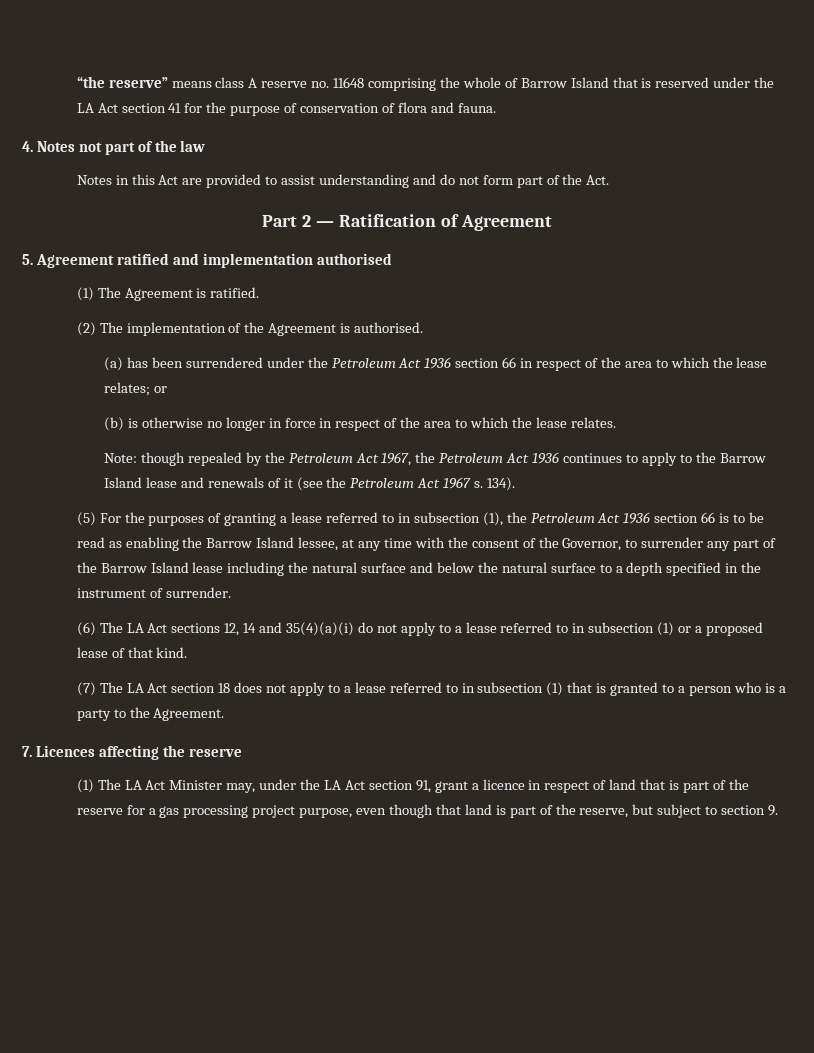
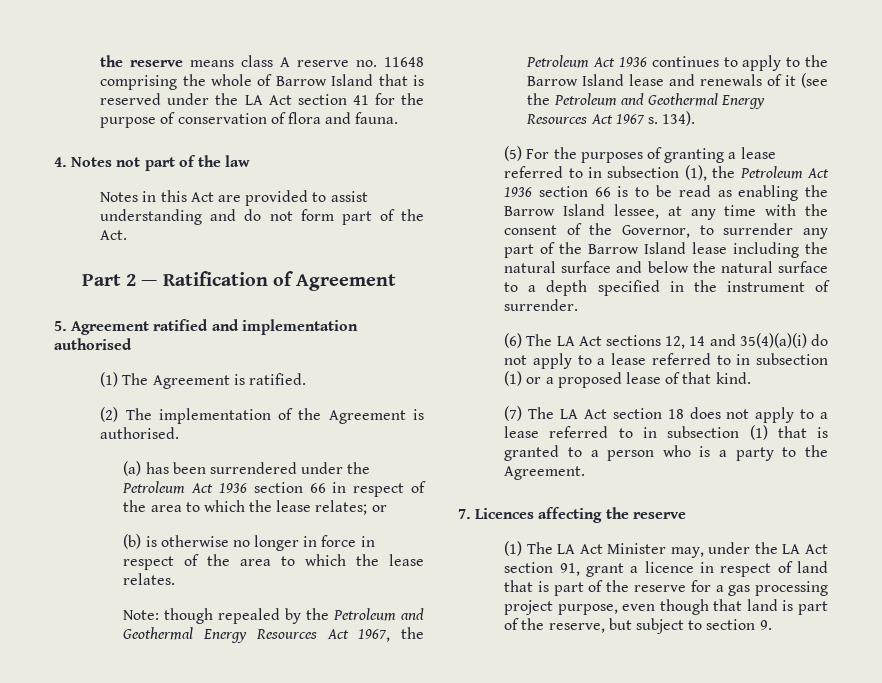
- “the reserve” means class A reserve no. 11648 comprising the whole of Barrow Island that is reserved under the LA Act section 41 for the purpose of conservation of flora and fauna.
+ the reserve means class A reserve no. 11648 comprising the whole of Barrow Island that is reserved under the LA Act section 41 for the purpose of conservation of flora and fauna.
- Note: though repealed by the Petroleum Act 1967, the Petroleum Act 1936 continues to apply to the Barrow Island lease and renewals of it (see the Petroleum Act 1967 s.
+ Note: though repealed by the Petroleum and Geothermal Energy Resources Act 1967, the Petroleum Act 1936 continues to apply to the Barrow Island lease and renewals of it (see the Petroleum and Geothermal Energy Resources Act 1967 s.

